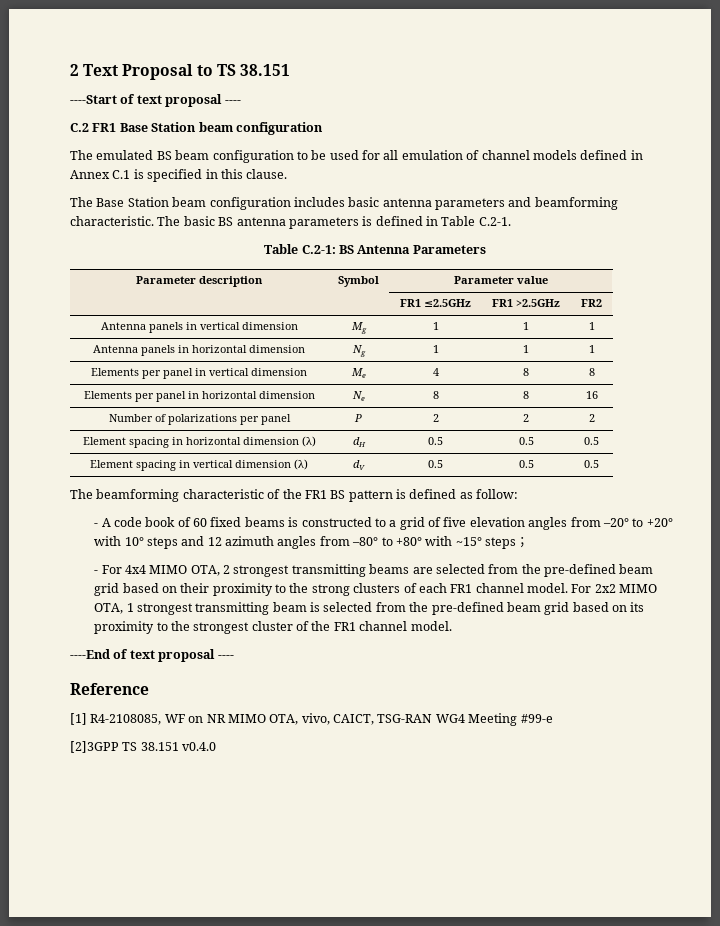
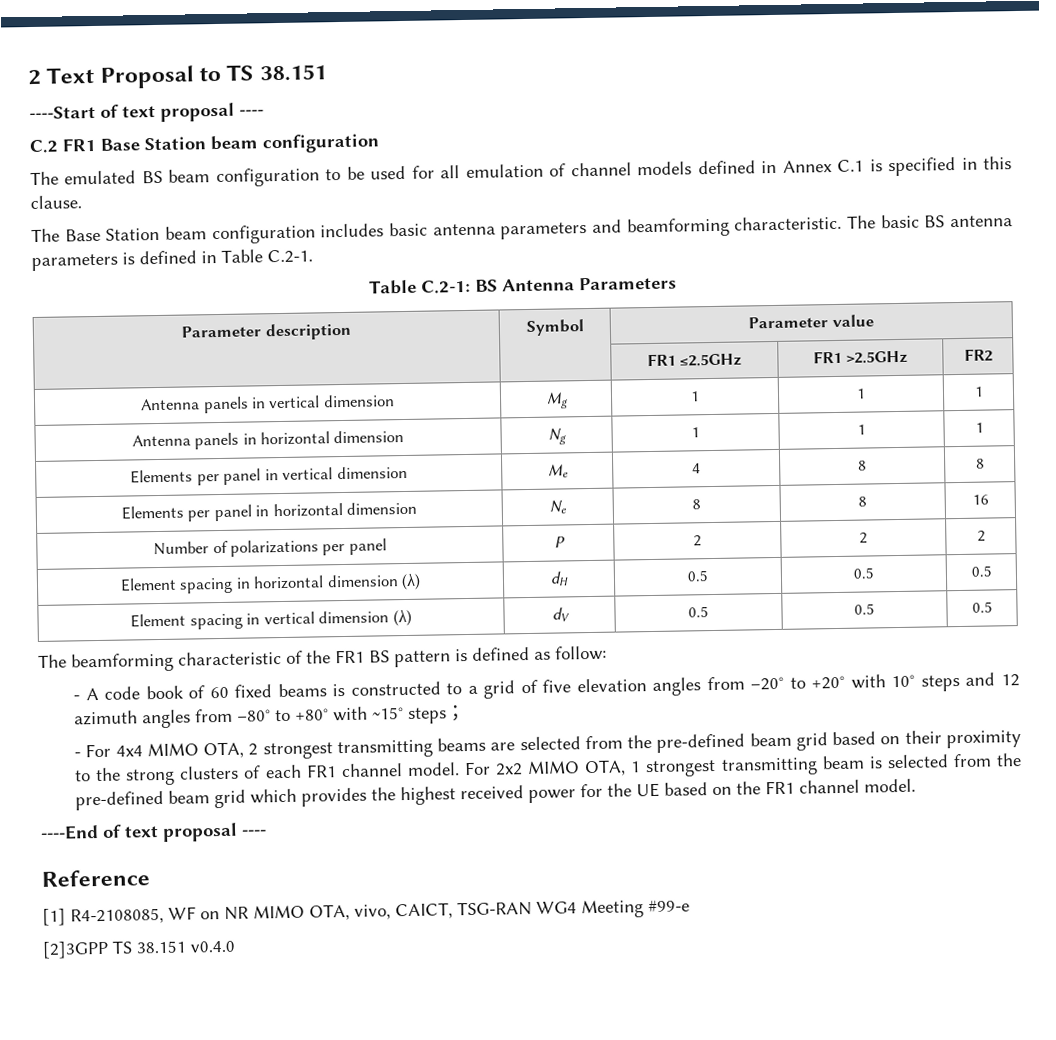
- For 2x2 MIMO OTA, 1 strongest transmitting beam is selected from the pre-defined beam grid based on its proximity to the strongest cluster of the FR1 channel model.
+ For 2x2 MIMO OTA, 1 strongest transmitting beam is selected from the pre-defined beam grid which provides the highest received power for the UE based on the FR1 channel model.

